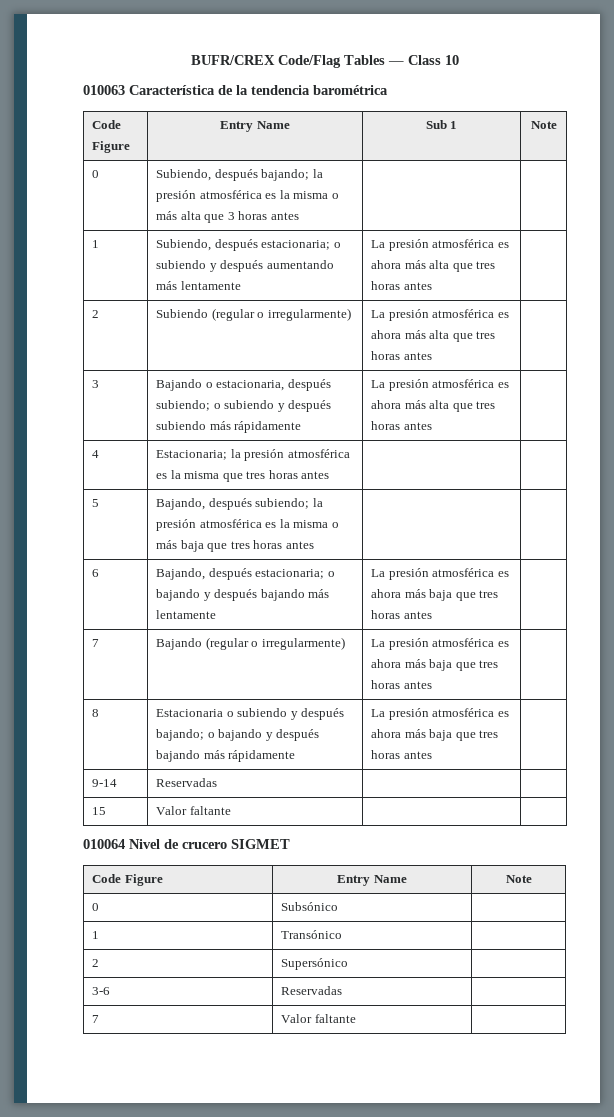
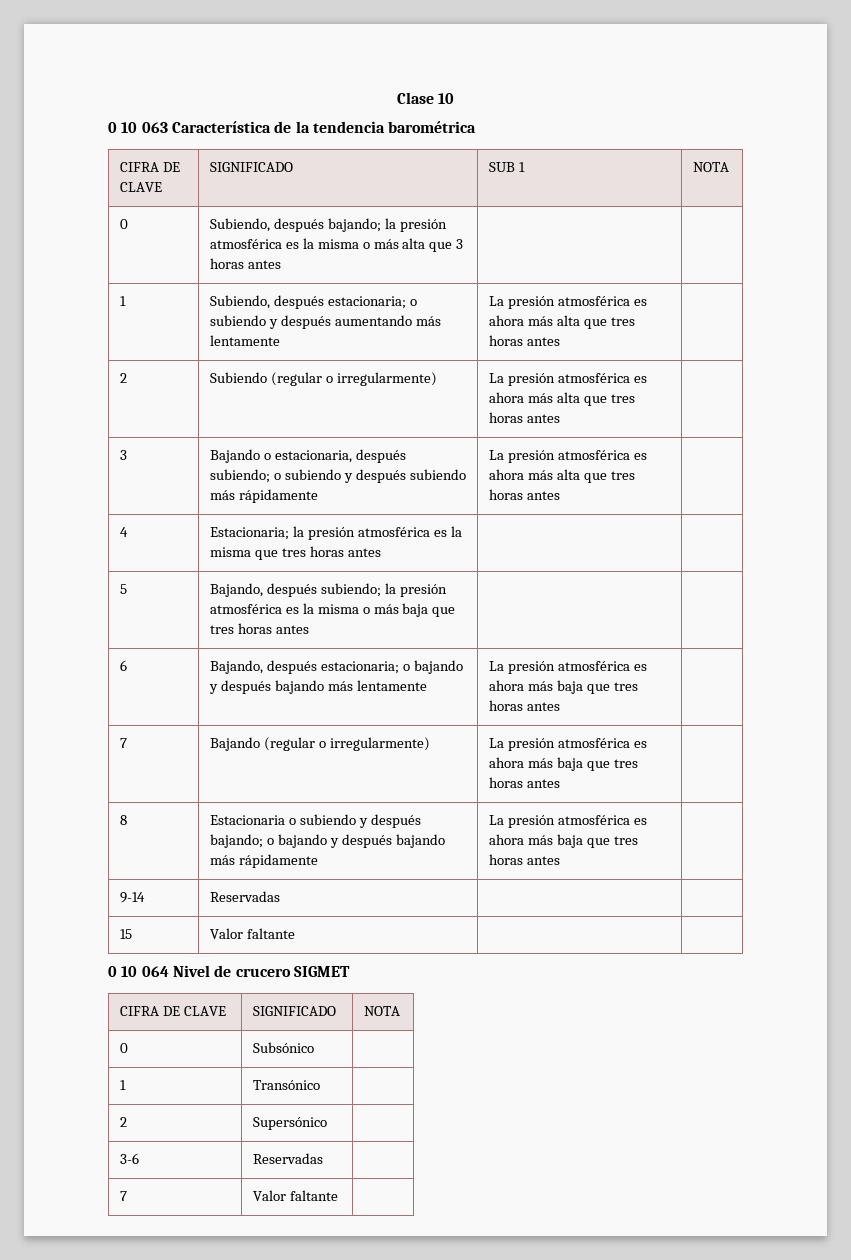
- BUFR/CREX Code/Flag Tables — Class 10
- 010063 Característica de la tendencia barométrica
+ Clase 10
+ 0 10 063 Característica de la tendencia barométrica
- Code Figure | Entry Name | Sub 1 | Note
+ CIFRA DE CLAVE | SIGNIFICADO | SUB 1 | NOTA
- 010064 Nivel de crucero SIGMET
+ 0 10 064 Nivel de crucero SIGMET
- Code Figure | Entry Name | Note
+ CIFRA DE CLAVE | SIGNIFICADO | NOTA

